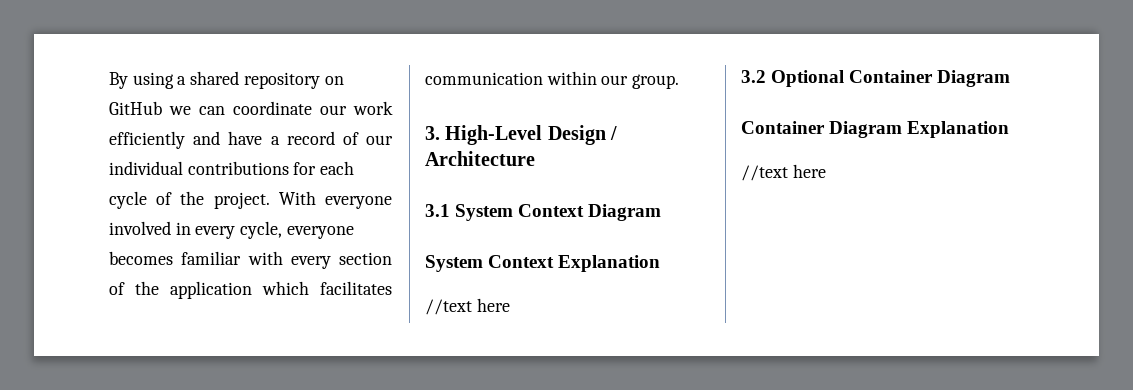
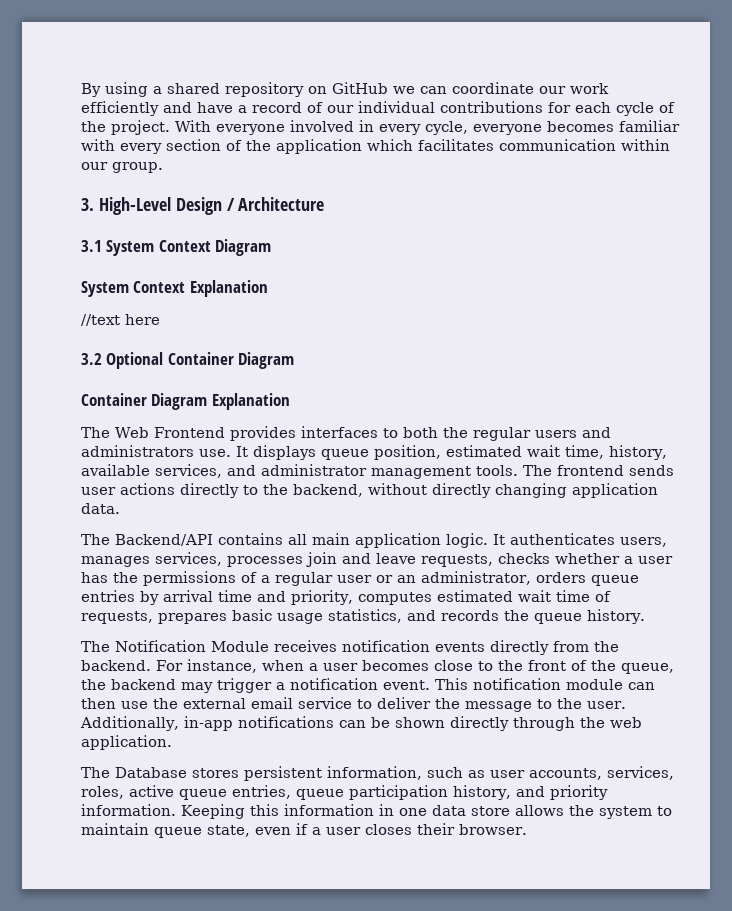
  Container Diagram Explanation
- //text here
+ The Web Frontend provides interfaces to both the regular users and administrators use. It displays queue position, estimated wait time, history, available services, and administrator management tools. The frontend sends user actions directly to the backend, without directly changing application data.
+ The Backend/API contains all main application logic. It authenticates users, manages services, processes join and leave requests, checks whether a user has the permissions of a regular user or an administrator, orders queue entries by arrival time and priority, computes estimated wait time of requests, prepares basic usage statistics, and records the queue history.
+ The Notification Module receives notification events directly from the backend. For instance, when a user becomes close to the front of the queue, the backend may trigger a notification event. This notification module can then use the external email service to deliver the message to the user. Additionally, in-app notifications can be shown directly through the web application.
+ The Database stores persistent information, such as user accounts, services, roles, active queue entries, queue participation history, and priority information. Keeping this information in one data store allows the system to maintain queue state, even if a user closes their browser.

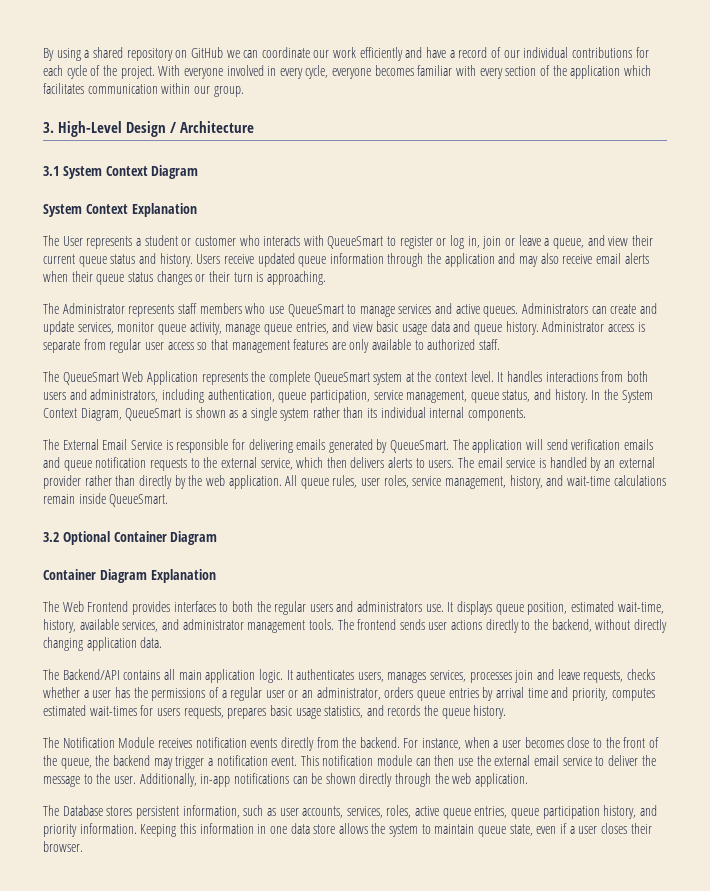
- //text here
+ The User represents a student or customer who interacts with QueueSmart to register or log in, join or leave a queue, and view their current queue status and history. Users receive updated queue information through the application and may also receive email alerts when their queue status changes or their turn is approaching.
+ The Administrator represents staff members who use QueueSmart to manage services and active queues. Administrators can create and update services, monitor queue activity, manage queue entries, and view basic usage data and queue history. Administrator access is separate from regular user access so that management features are only available to authorized staff.
+ The QueueSmart Web Application represents the complete QueueSmart system at the context level. It handles interactions from both users and administrators, including authentication, queue participation, service management, queue status, and history. In the System Context Diagram, QueueSmart is shown as a single system rather than its individual internal components.
+ The External Email Service is responsible for delivering emails generated by QueueSmart. The application will send verification emails and queue notification requests to the external service, which then delivers alerts to users. The email service is handled by an external provider rather than directly by the web application. All queue rules, user roles, service management, history, and wait-time calculations remain inside QueueSmart.
- It displays queue position, estimated wait time, history, available services, and administrator management tools.
+ It displays queue position, estimated wait-time, history, available services, and administrator management tools.
- It authenticates users, manages services, processes join and leave requests, checks whether a user has the permissions of a regular user or an administrator, orders queue entries by arrival time and priority, computes estimated wait time of requests, prepares basic usage statistics, and records the queue history.
+ It authenticates users, manages services, processes join and leave requests, checks whether a user has the permissions of a regular user or an administrator, orders queue entries by arrival time and priority, computes estimated wait-times for users requests, prepares basic usage statistics, and records the queue history.

